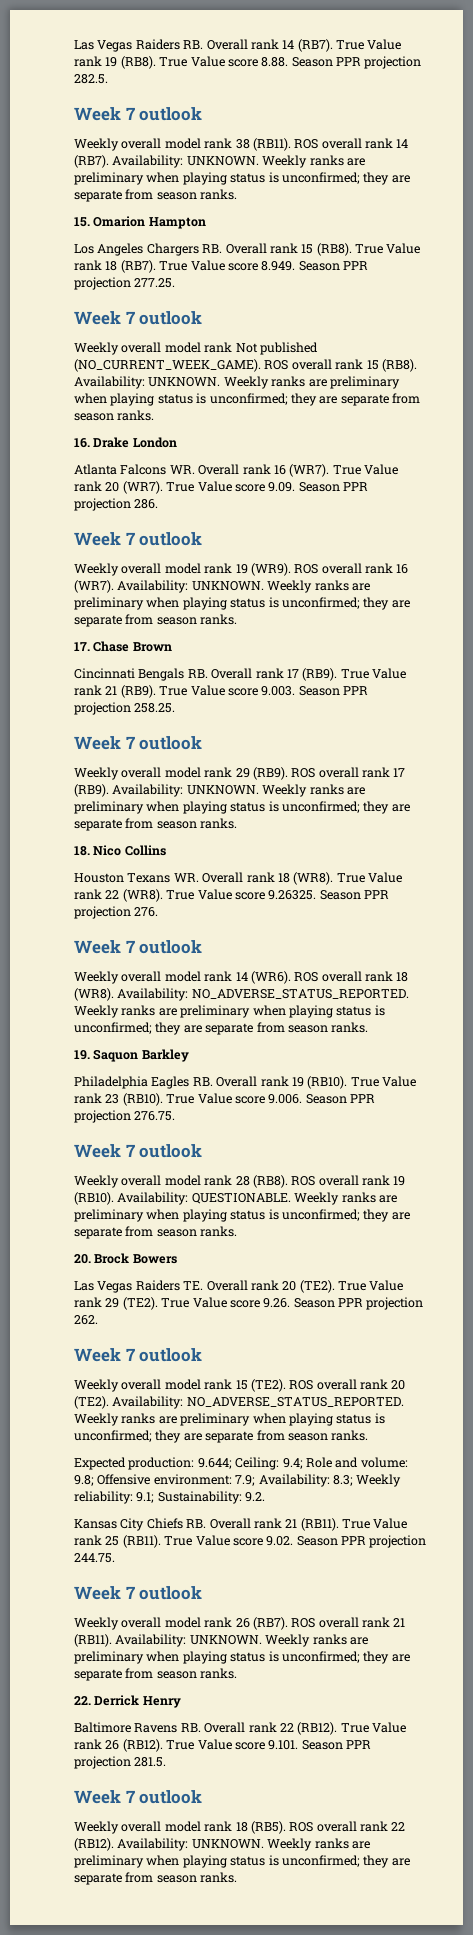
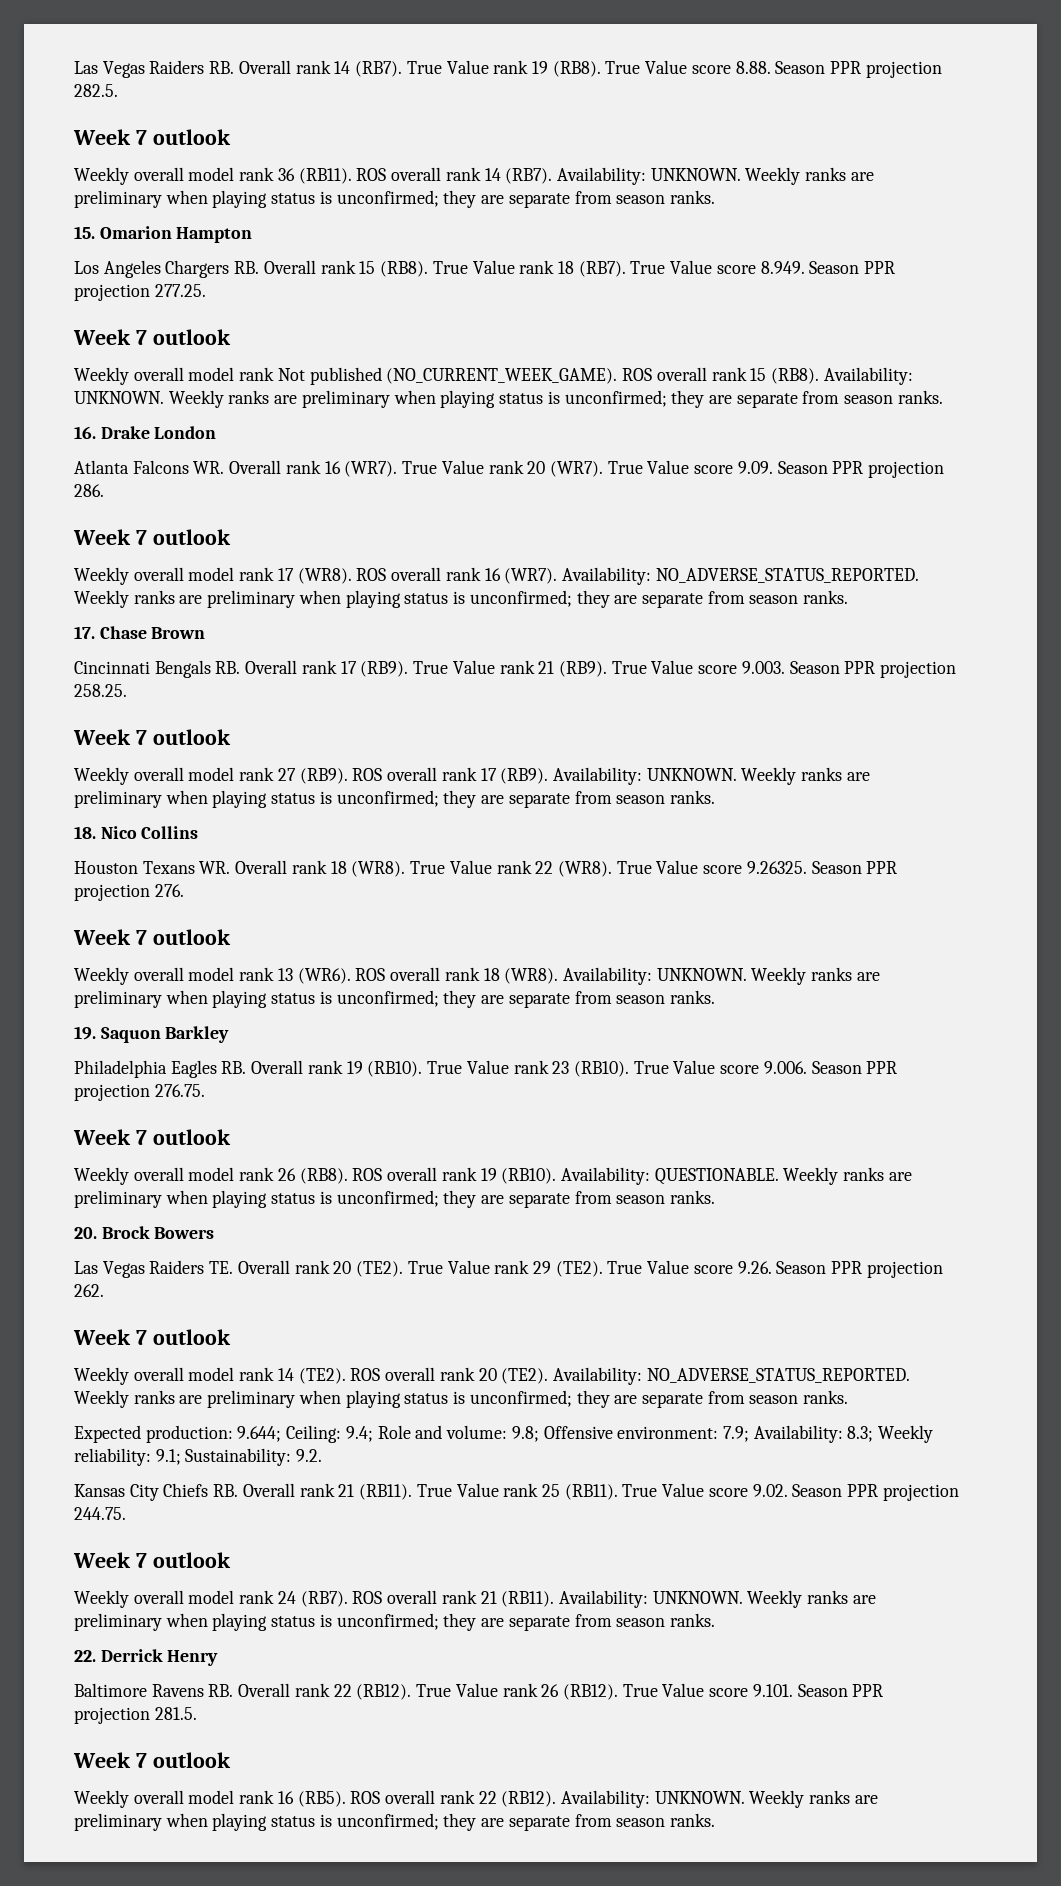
- Weekly overall model rank 38 (RB11).
+ Weekly overall model rank 36 (RB11).
- Weekly overall model rank 19 (WR9).
+ Weekly overall model rank 17 (WR8).
- ROS overall rank 16 (WR7). Availability: UNKNOWN.
+ ROS overall rank 16 (WR7). Availability: NO_ADVERSE_STATUS_REPORTED.
- Weekly overall model rank 29 (RB9).
+ Weekly overall model rank 27 (RB9).
- Weekly overall model rank 14 (WR6).
+ Weekly overall model rank 13 (WR6).
- ROS overall rank 18 (WR8). Availability: NO_ADVERSE_STATUS_REPORTED.
+ ROS overall rank 18 (WR8). Availability: UNKNOWN.
- Weekly overall model rank 28 (RB8).
+ Weekly overall model rank 26 (RB8).
- Weekly overall model rank 15 (TE2).
+ Weekly overall model rank 14 (TE2).
- Weekly overall model rank 26 (RB7).
+ Weekly overall model rank 24 (RB7).
- Weekly overall model rank 18 (RB5).
+ Weekly overall model rank 16 (RB5).

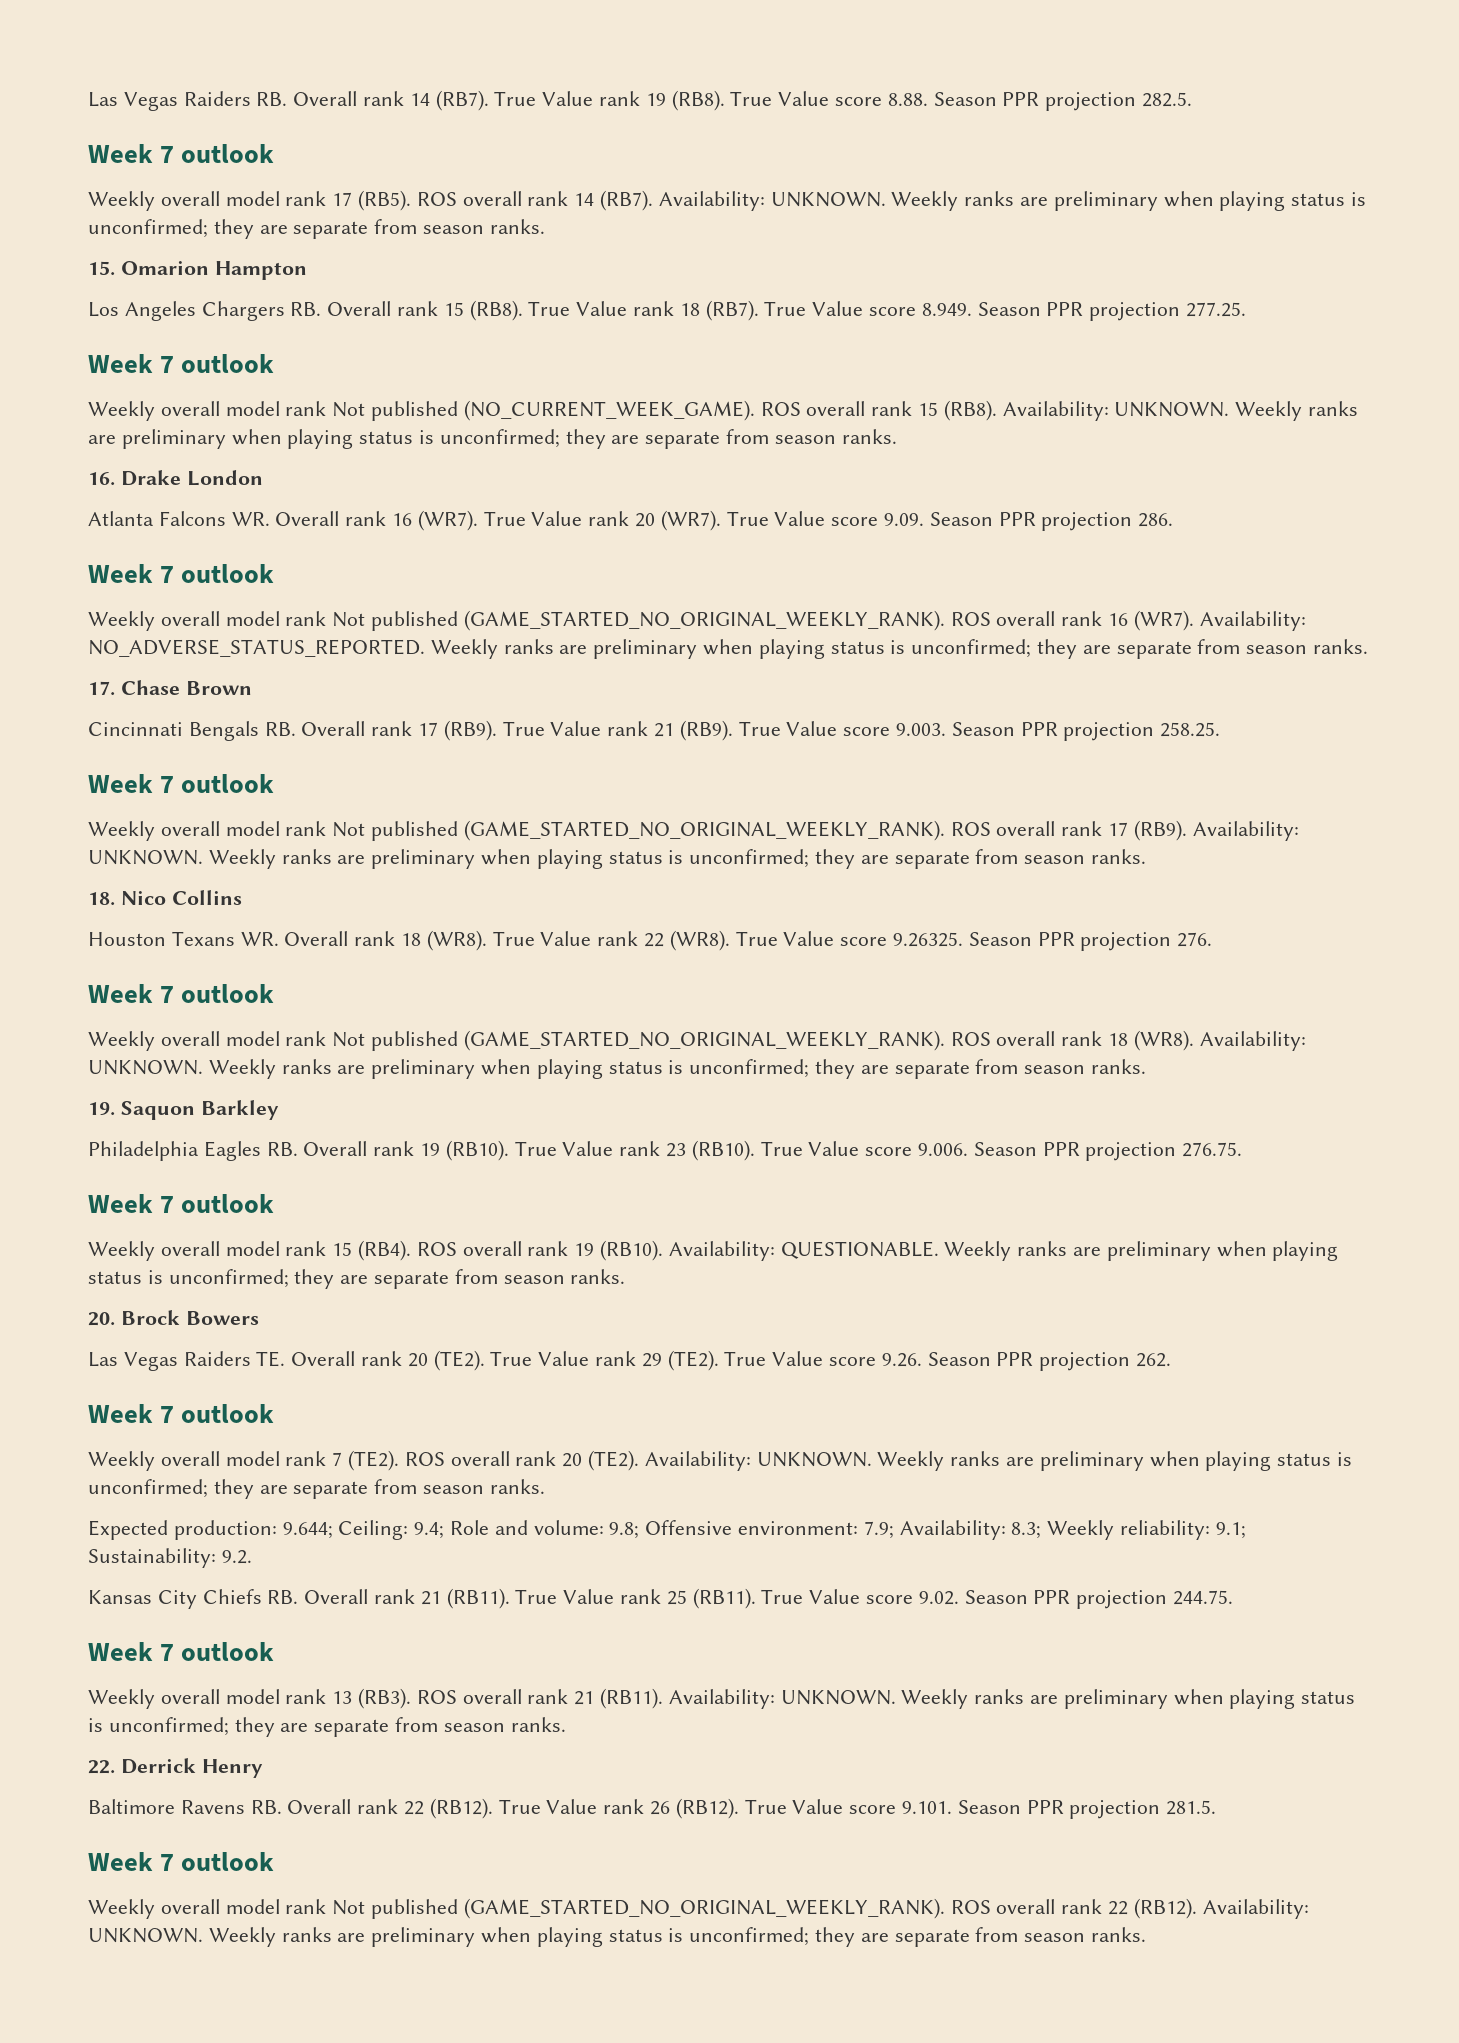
- Weekly overall model rank 36 (RB11).
+ Weekly overall model rank 17 (RB5).
  True Value score 9.09. Season PPR projection 286.
  Week 7 outlook
- Weekly overall model rank 17 (WR8).
+ Weekly overall model rank Not published (GAME_STARTED_NO_ORIGINAL_WEEKLY_RANK).
  True Value score 9.003. Season PPR projection 258.25.
  Week 7 outlook
- Weekly overall model rank 27 (RB9).
+ Weekly overall model rank Not published (GAME_STARTED_NO_ORIGINAL_WEEKLY_RANK).
  True Value score 9.26325. Season PPR projection 276.
  Week 7 outlook
- Weekly overall model rank 13 (WR6).
+ Weekly overall model rank Not published (GAME_STARTED_NO_ORIGINAL_WEEKLY_RANK).
- Weekly overall model rank 26 (RB8).
+ Weekly overall model rank 15 (RB4).
- Weekly overall model rank 14 (TE2).
+ Weekly overall model rank 7 (TE2).
- ROS overall rank 20 (TE2). Availability: NO_ADVERSE_STATUS_REPORTED.
+ ROS overall rank 20 (TE2). Availability: UNKNOWN.
- Weekly overall model rank 24 (RB7).
+ Weekly overall model rank 13 (RB3).
  True Value score 9.101. Season PPR projection 281.5.
  Week 7 outlook
- Weekly overall model rank 16 (RB5).
+ Weekly overall model rank Not published (GAME_STARTED_NO_ORIGINAL_WEEKLY_RANK).

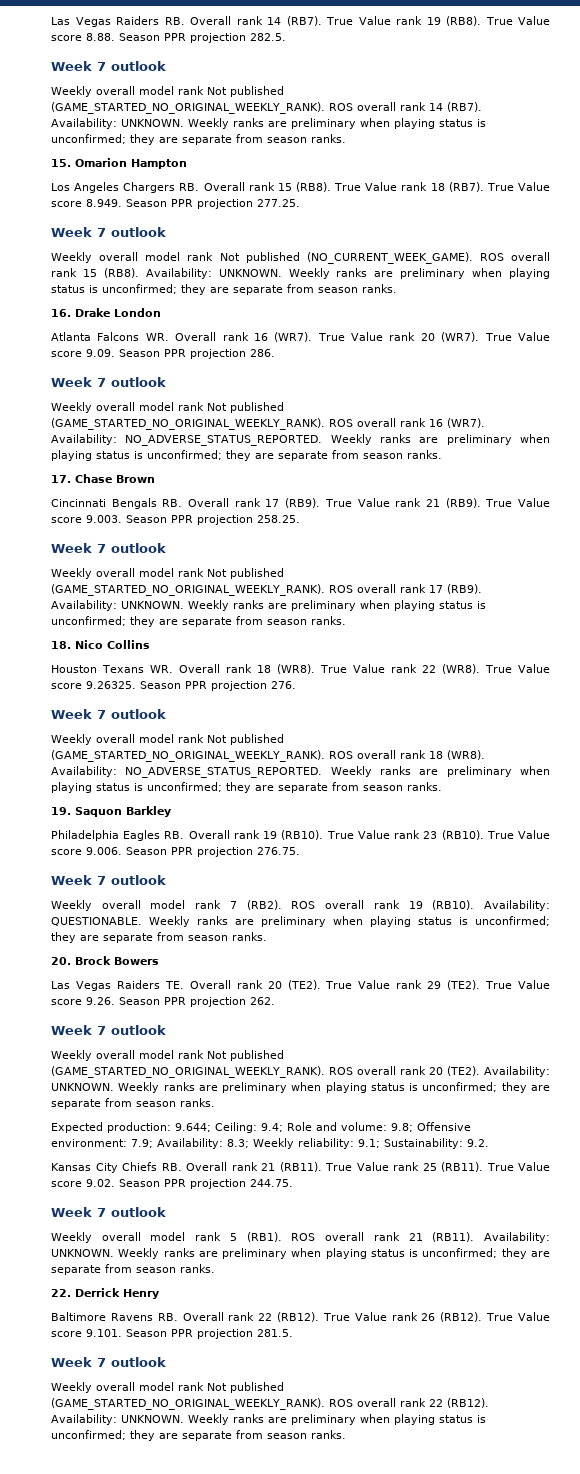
  True Value score 8.88. Season PPR projection 282.5.
  Week 7 outlook
- Weekly overall model rank 17 (RB5).
+ Weekly overall model rank Not published (GAME_STARTED_NO_ORIGINAL_WEEKLY_RANK).
- ROS overall rank 18 (WR8). Availability: UNKNOWN.
+ ROS overall rank 18 (WR8). Availability: NO_ADVERSE_STATUS_REPORTED.
- Weekly overall model rank 15 (RB4).
+ Weekly overall model rank 7 (RB2).
  True Value score 9.26. Season PPR projection 262.
  Week 7 outlook
- Weekly overall model rank 7 (TE2).
+ Weekly overall model rank Not published (GAME_STARTED_NO_ORIGINAL_WEEKLY_RANK).
- Weekly overall model rank 13 (RB3).
+ Weekly overall model rank 5 (RB1).

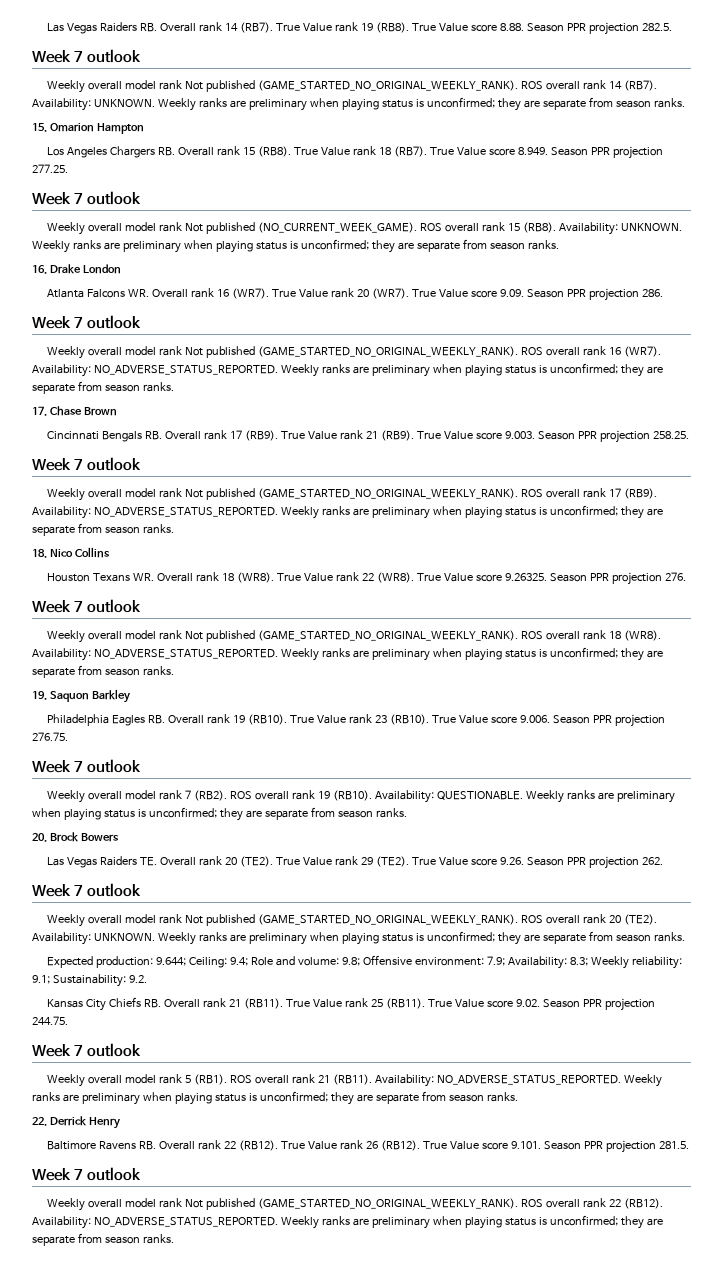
- ROS overall rank 17 (RB9). Availability: UNKNOWN.
+ ROS overall rank 17 (RB9). Availability: NO_ADVERSE_STATUS_REPORTED.
- ROS overall rank 21 (RB11). Availability: UNKNOWN.
+ ROS overall rank 21 (RB11). Availability: NO_ADVERSE_STATUS_REPORTED.
- ROS overall rank 22 (RB12). Availability: UNKNOWN.
+ ROS overall rank 22 (RB12). Availability: NO_ADVERSE_STATUS_REPORTED.

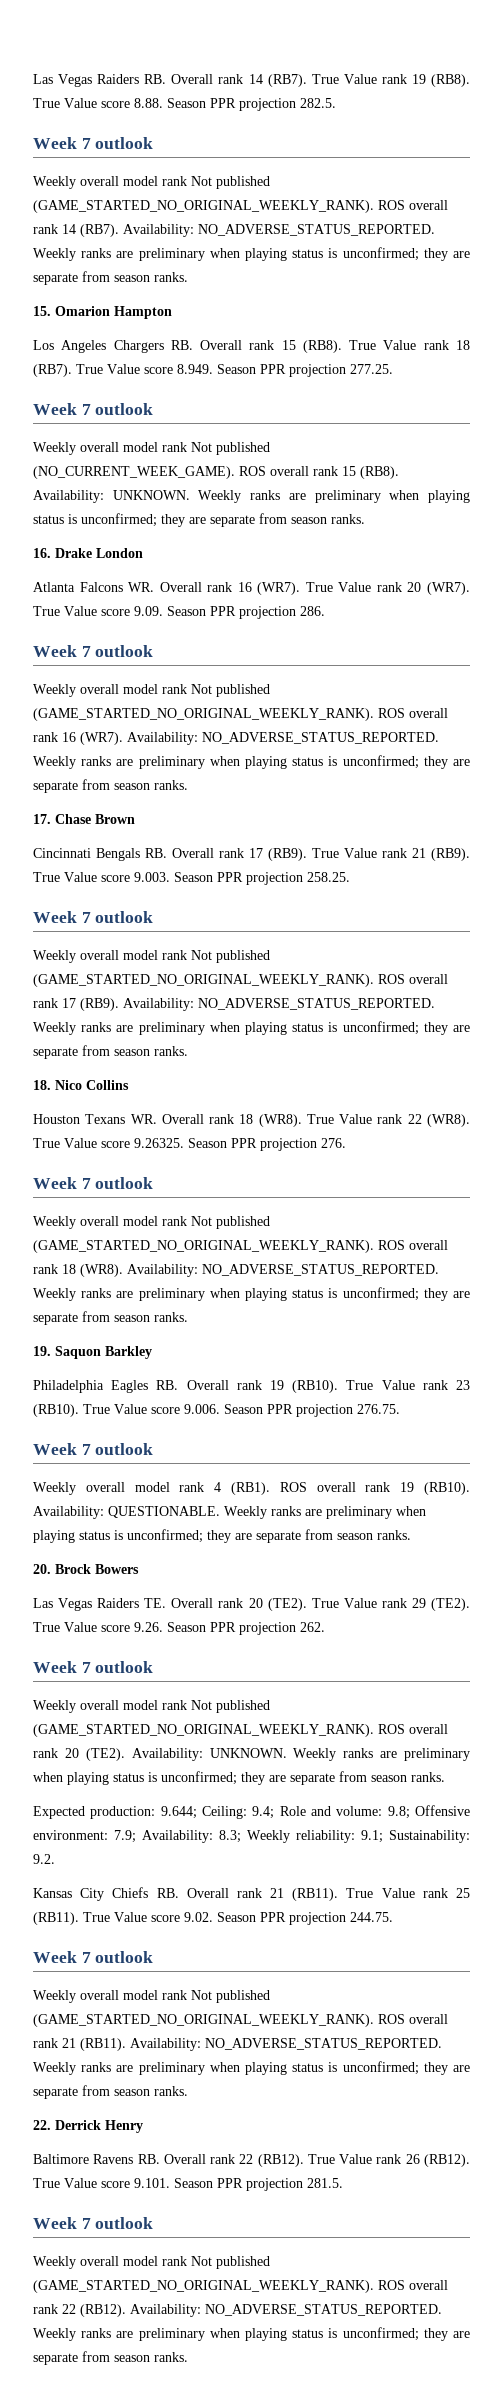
- ROS overall rank 14 (RB7). Availability: UNKNOWN.
+ ROS overall rank 14 (RB7). Availability: NO_ADVERSE_STATUS_REPORTED.
- Weekly overall model rank 7 (RB2).
+ Weekly overall model rank 4 (RB1).
  True Value score 9.02. Season PPR projection 244.75.
  Week 7 outlook
- Weekly overall model rank 5 (RB1).
+ Weekly overall model rank Not published (GAME_STARTED_NO_ORIGINAL_WEEKLY_RANK).

